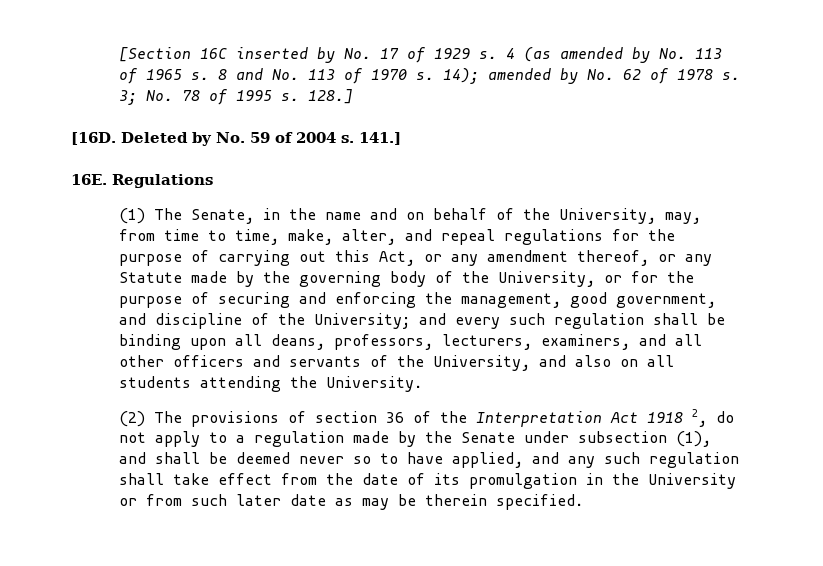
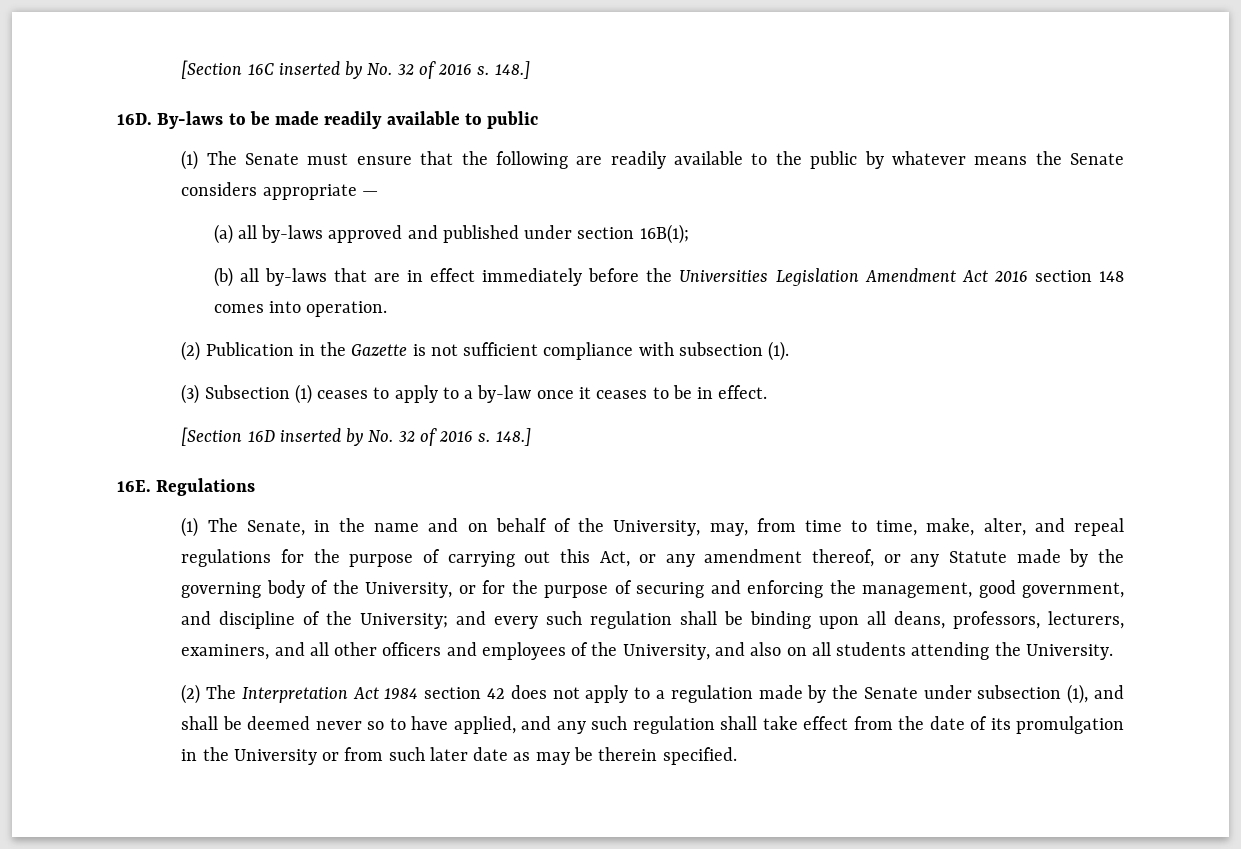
- [Section 16C inserted by No. 17 of 1929 s. 4 (as amended by No. 113 of 1965 s. 8 and No. 113 of 1970 s. 14); amended by No. 62 of 1978 s. 3; No. 78 of 1995 s. 128.]
- [16D. Deleted by No. 59 of 2004 s. 141.]
+ [Section 16C inserted by No. 32 of 2016 s. 148.]
+ 16D. By-laws to be made readily available to public
+ (1) The Senate must ensure that the following are readily available to the public by whatever means the Senate considers appropriate —
+ (a) all by-laws approved and published under section 16B(1);
+ (b) all by-laws that are in effect immediately before the Universities Legislation Amendment Act 2016 section 148 comes into operation.
+ (2) Publication in the Gazette is not sufficient compliance with subsection (1).
+ (3) Subsection (1) ceases to apply to a by-law once it ceases to be in effect.
+ [Section 16D inserted by No. 32 of 2016 s. 148.]
- and every such regulation shall be binding upon all deans, professors, lecturers, examiners, and all other officers and servants of the University, and also on all students attending the University.
+ and every such regulation shall be binding upon all deans, professors, lecturers, examiners, and all other officers and employees of the University, and also on all students attending the University.
- (2) The provisions of section 36 of the Interpretation Act 1918 2, do not apply to a regulation made by the Senate under subsection (1), and shall be deemed never so to have applied, and any such regulation shall take effect from the date of its promulgation in the University or from such later date as may be therein specified.
+ (2) The Interpretation Act 1984 section 42 does not apply to a regulation made by the Senate under subsection (1), and shall be deemed never so to have applied, and any such regulation shall take effect from the date of its promulgation in the University or from such later date as may be therein specified.

